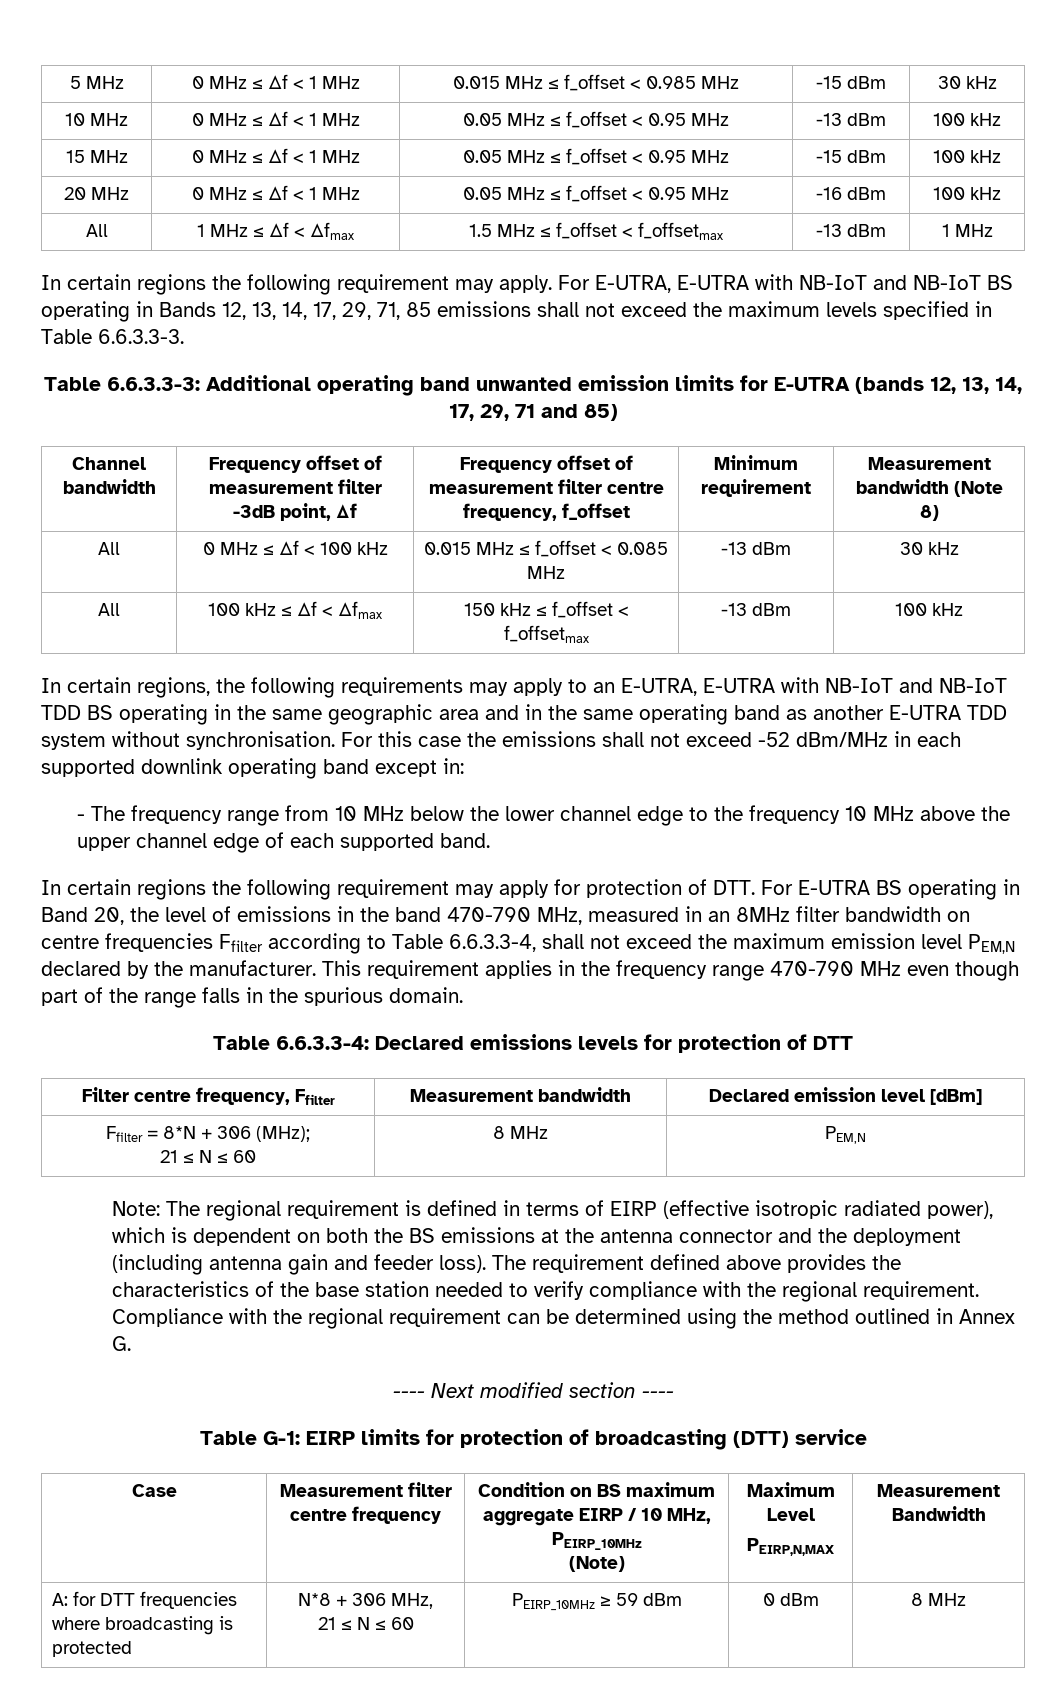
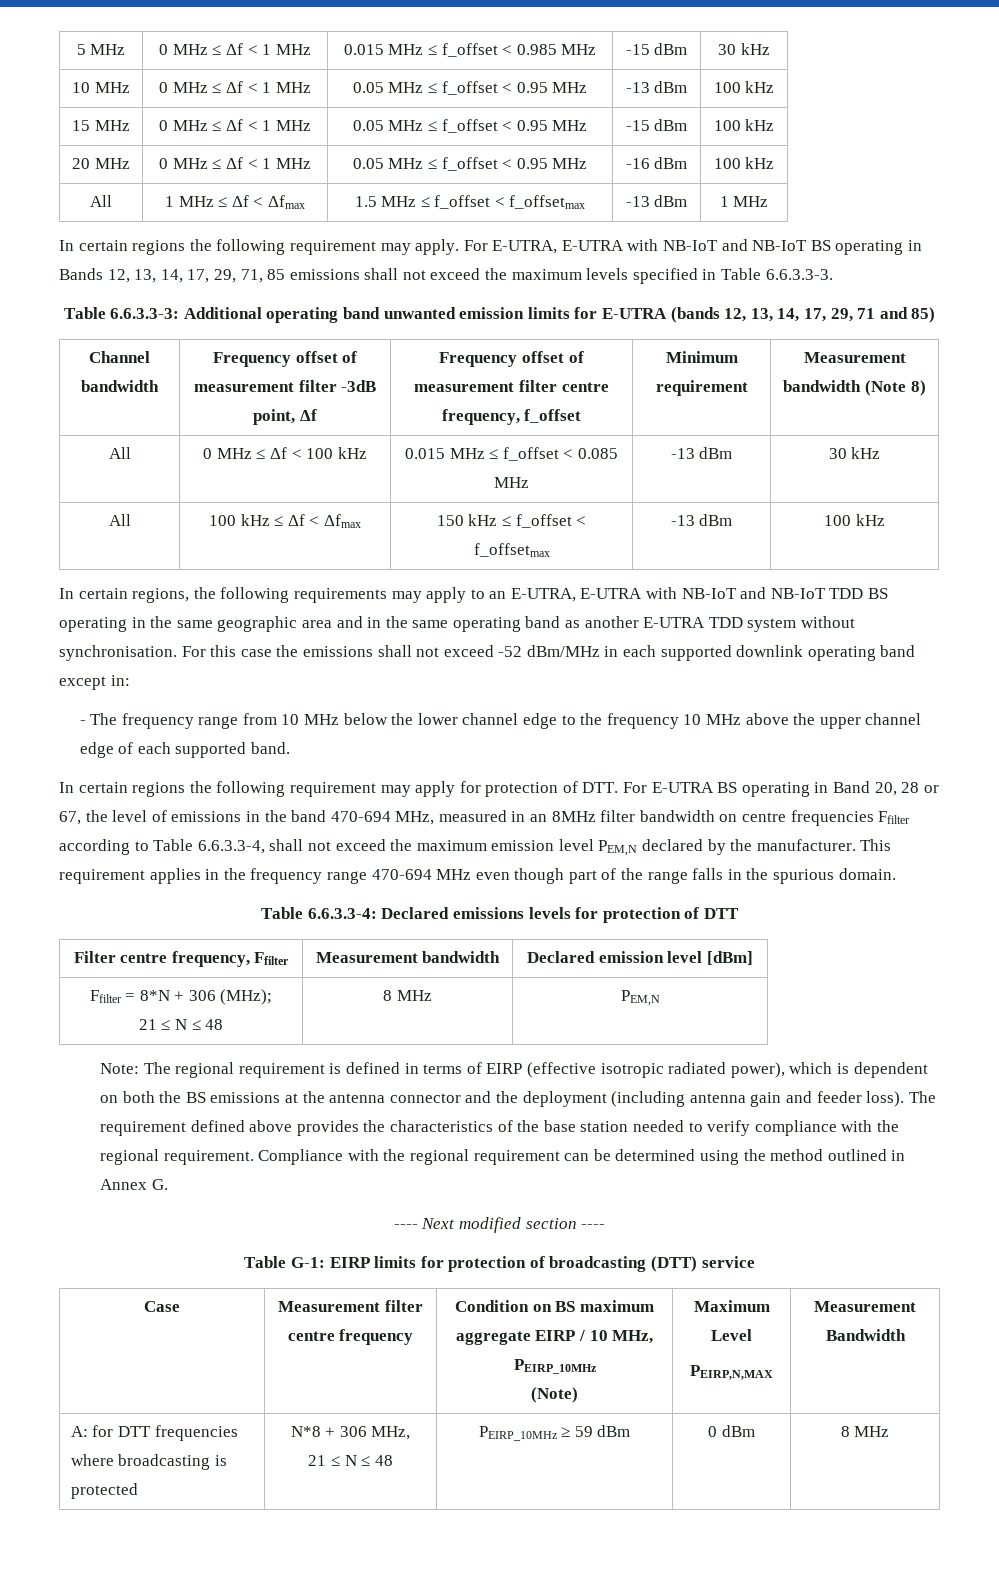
- In certain regions the following requirement may apply for protection of DTT. For E-UTRA BS operating in Band 20, the level of emissions in the band 470-790 MHz, measured in an 8MHz filter bandwidth on centre frequencies Ffilter according to Table 6.6.3.3-4, shall not exceed the maximum emission level PEM,N declared by the manufacturer.
+ In certain regions the following requirement may apply for protection of DTT. For E-UTRA BS operating in Band 20, 28 or 67, the level of emissions in the band 470-694 MHz, measured in an 8MHz filter bandwidth on centre frequencies Ffilter according to Table 6.6.3.3-4, shall not exceed the maximum emission level PEM,N declared by the manufacturer.
- This requirement applies in the frequency range 470-790 MHz even though part of the range falls in the spurious domain.
+ This requirement applies in the frequency range 470-694 MHz even though part of the range falls in the spurious domain.
  Ffilter = 8*N + 306 (MHz);
- 21 ≤ N ≤ 60 | 8 MHz | PEM,N
+ 21 ≤ N ≤ 48 | 8 MHz | PEM,N
  A: for DTT frequencies where broadcasting is protected | N*8 + 306 MHz,
- 21 ≤ N ≤ 60 | PEIRP_10MHz ≥ 59 dBm | 0 dBm | 8 MHz
+ 21 ≤ N ≤ 48 | PEIRP_10MHz ≥ 59 dBm | 0 dBm | 8 MHz

